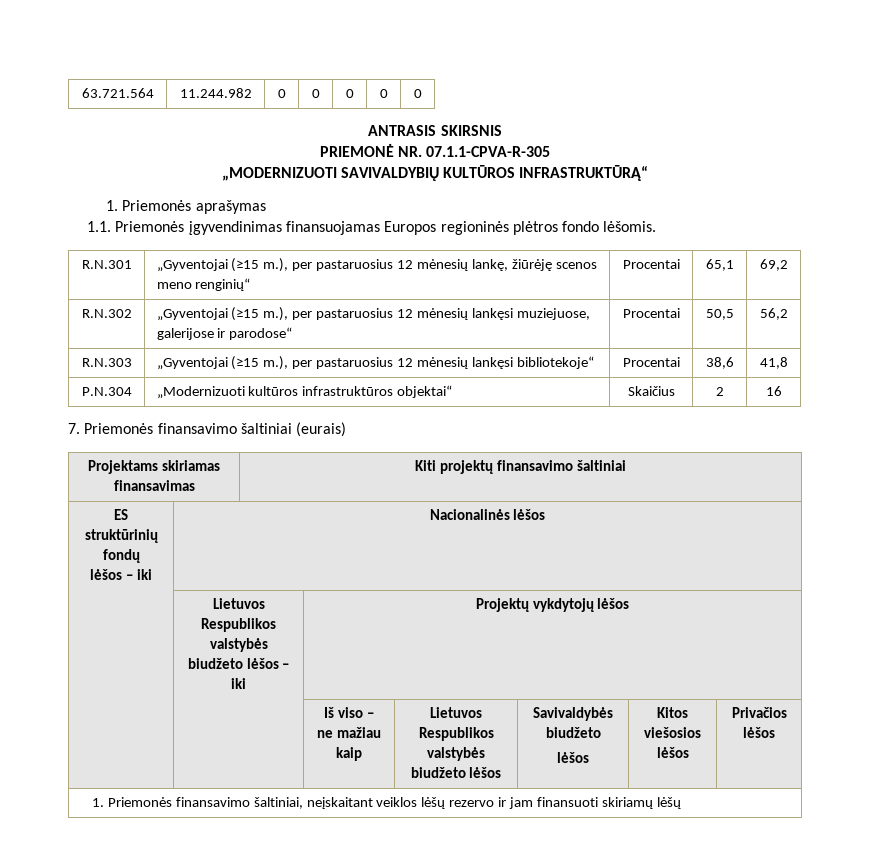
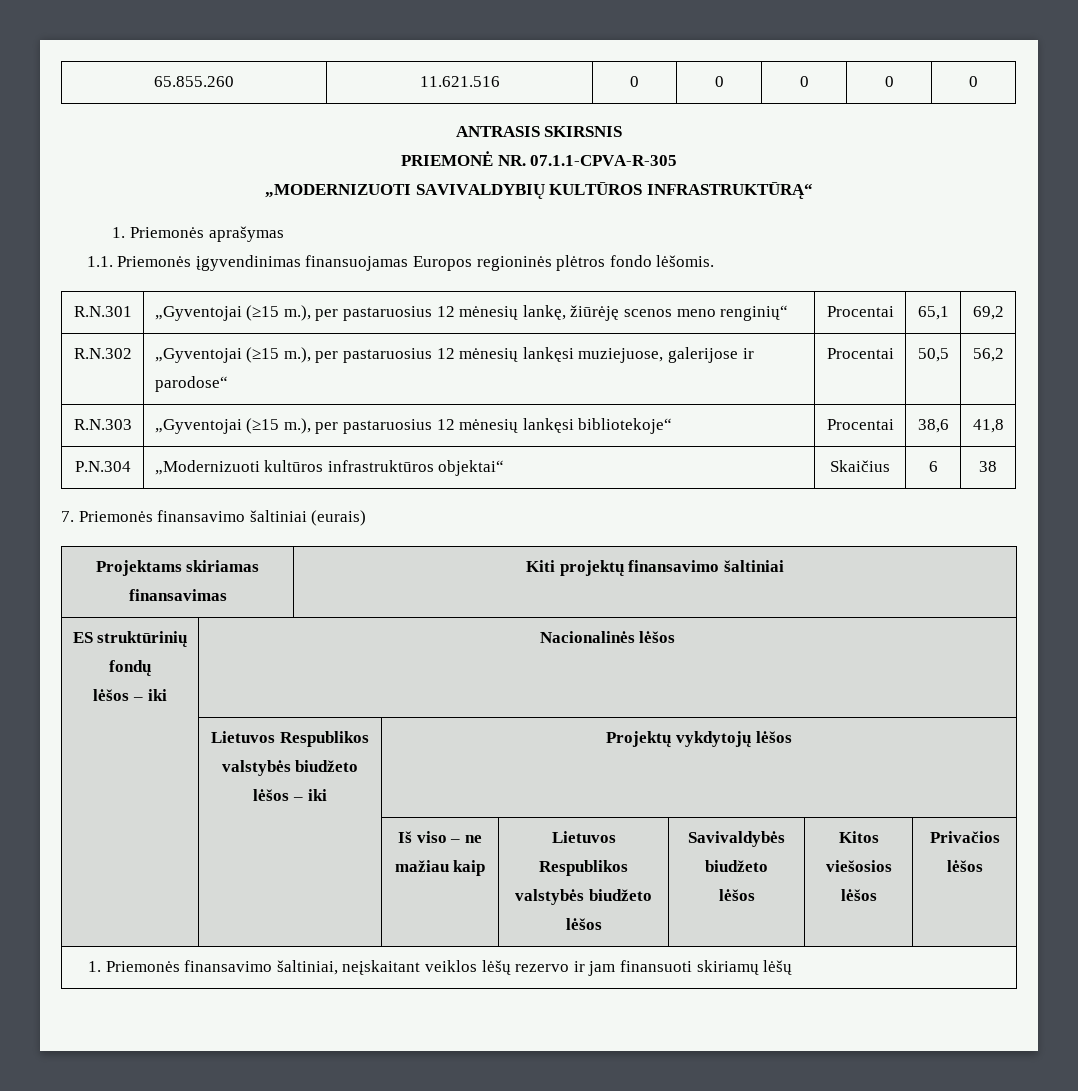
- 63.721.564 | 11.244.982 | 0 | 0 | 0 | 0 | 0
+ 65.855.260 | 11.621.516 | 0 | 0 | 0 | 0 | 0
- P.N.304 | „Modernizuoti kultūros infrastruktūros objektai“ | Skaičius | 2 | 16
+ P.N.304 | „Modernizuoti kultūros infrastruktūros objektai“ | Skaičius | 6 | 38

